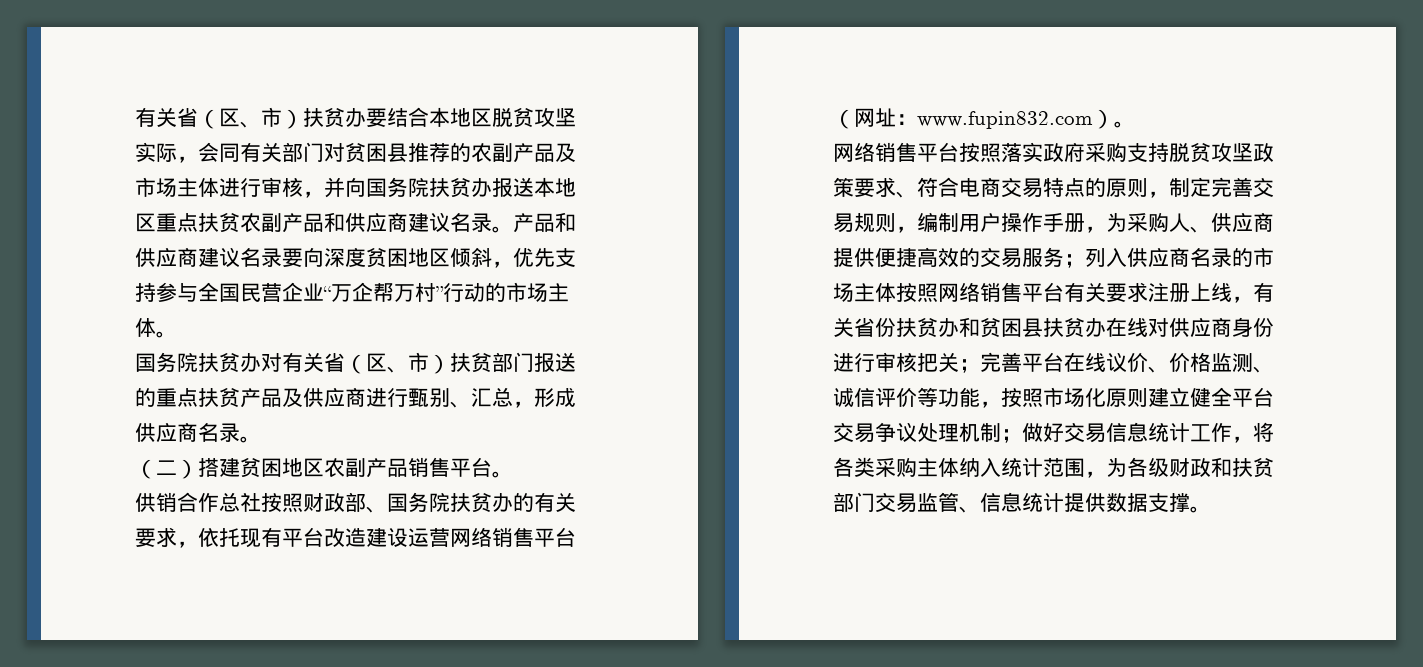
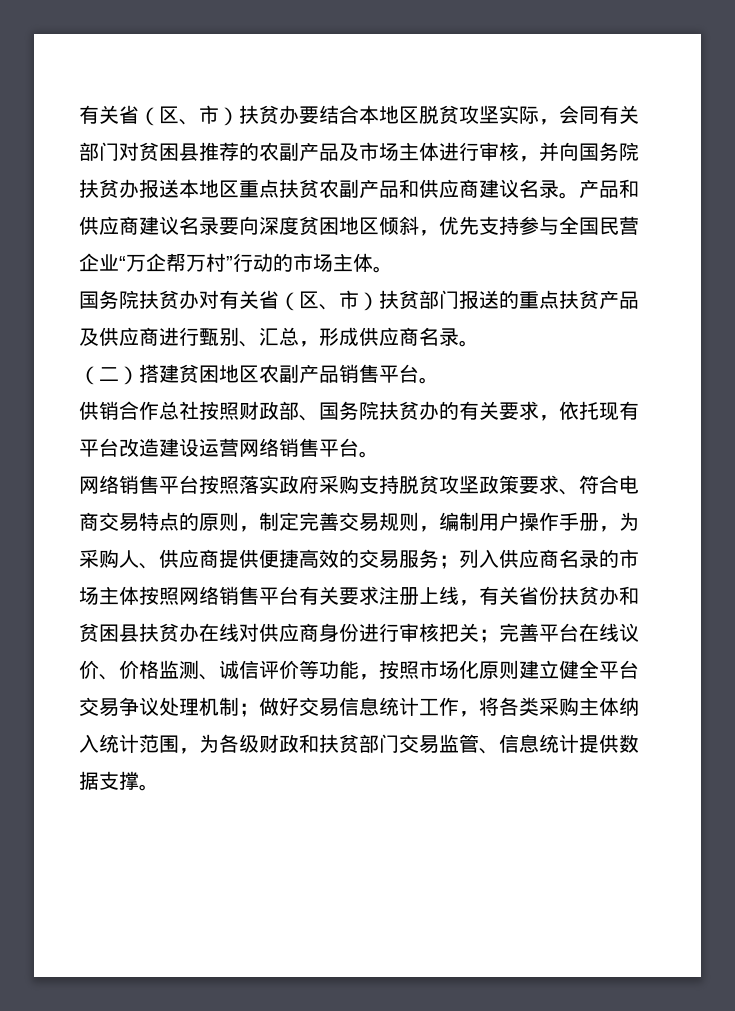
- 供销合作总社按照财政部、国务院扶贫办的有关要求，依托现有平台改造建设运营网络销售平台（网址：www.fupin832.com）。
+ 供销合作总社按照财政部、国务院扶贫办的有关要求，依托现有平台改造建设运营网络销售平台。

